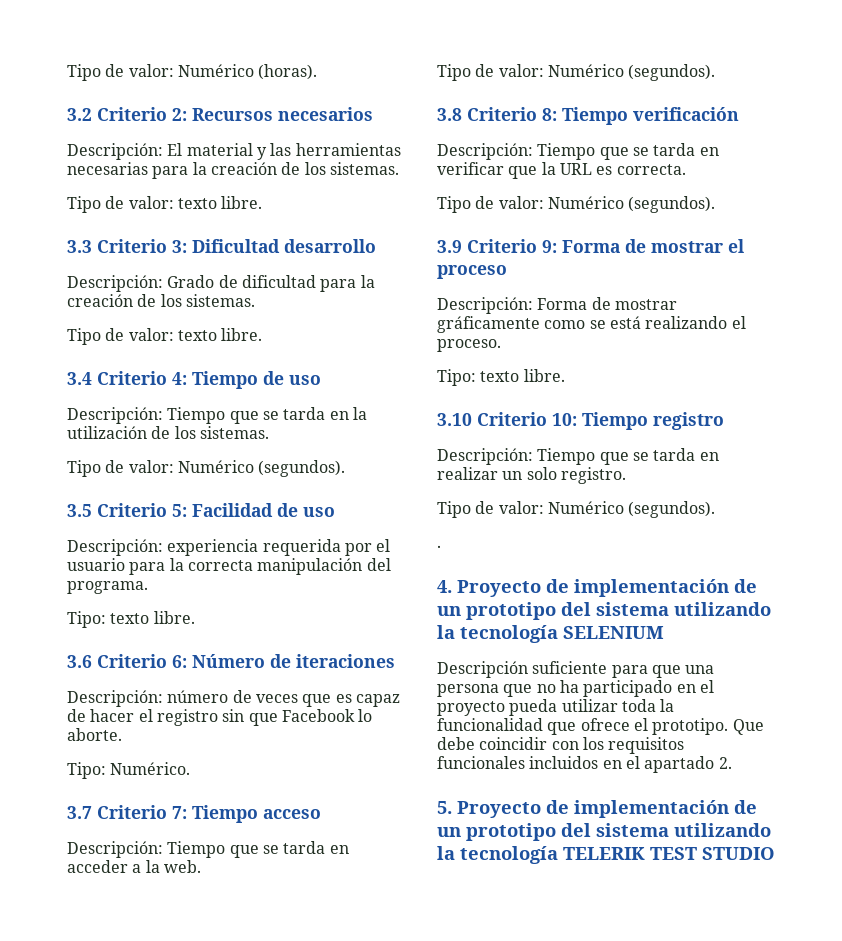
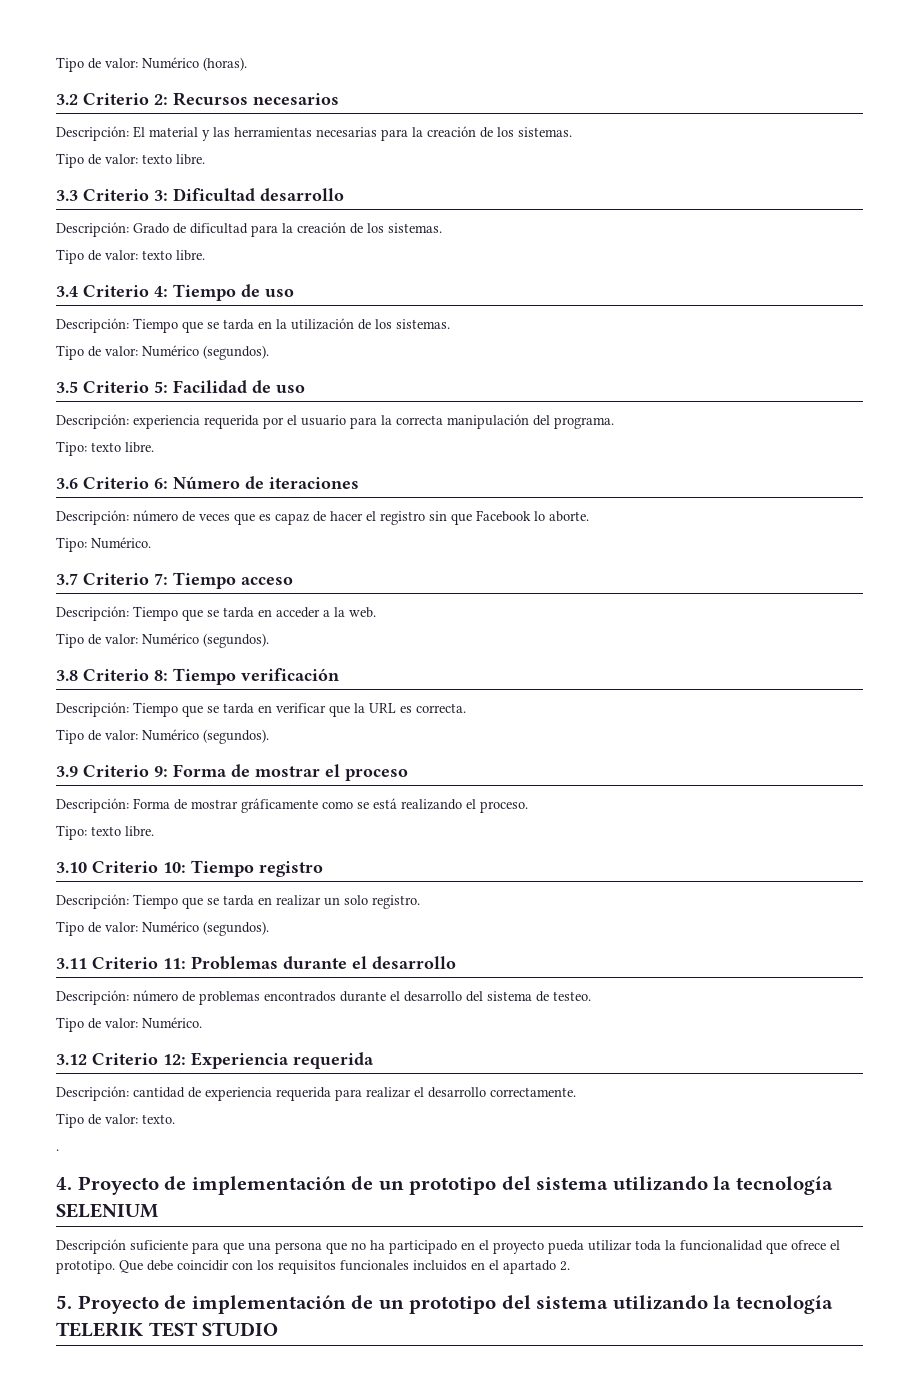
+ 3.11 Criterio 11: Problemas durante el desarrollo
+ Descripción: número de problemas encontrados durante el desarrollo del sistema de testeo.
+ Tipo de valor: Numérico.
+ 3.12 Criterio 12: Experiencia requerida
+ Descripción: cantidad de experiencia requerida para realizar el desarrollo correctamente.
+ Tipo de valor: texto.

